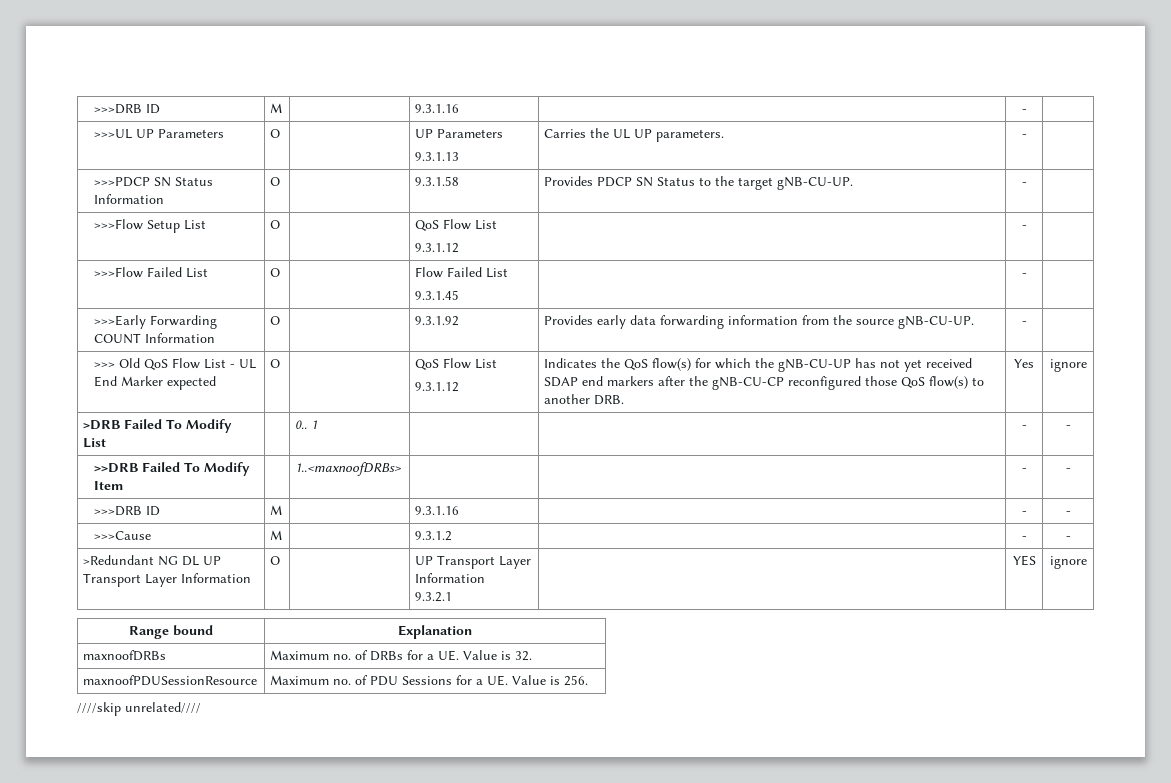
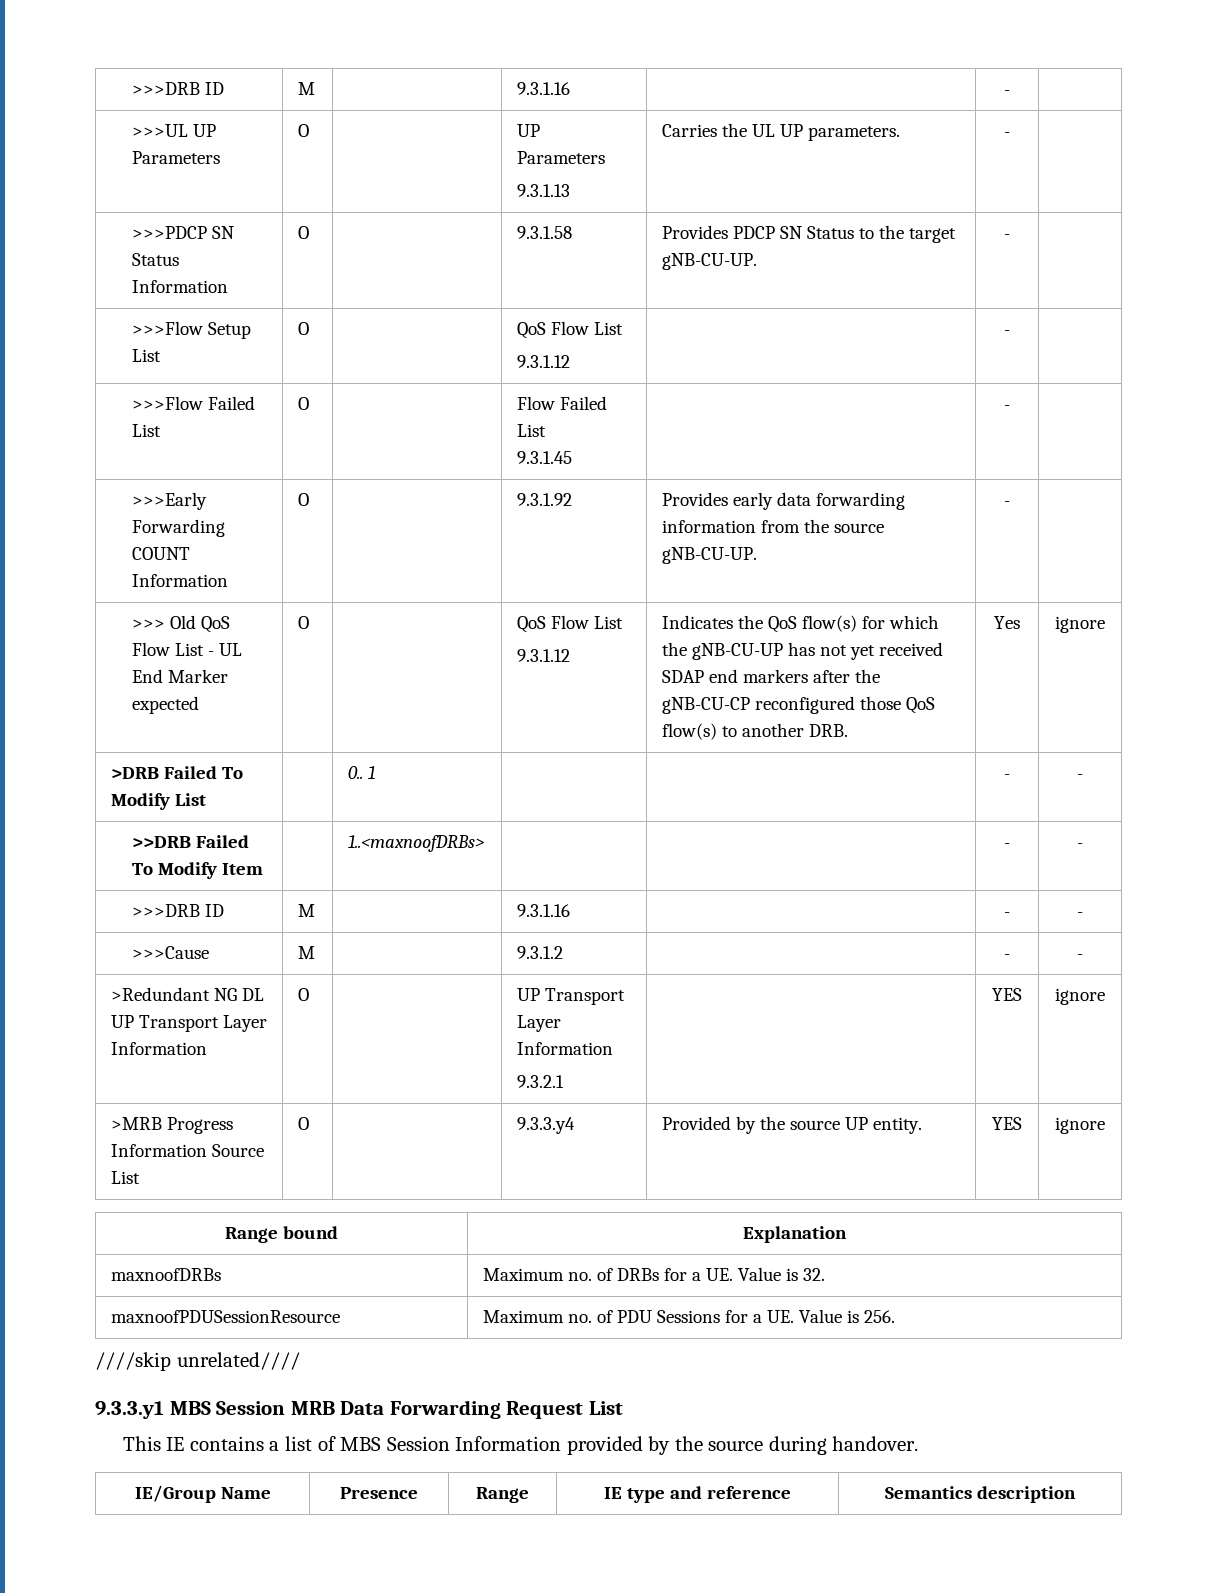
+ >MRB Progress Information Source List | O | | 9.3.3.y4 | Provided by the source UP entity. | YES | ignore
+ 9.3.3.y1 MBS Session MRB Data Forwarding Request List
+ This IE contains a list of MBS Session Information provided by the source during handover.
+ IE/Group Name | Presence | Range | IE type and reference | Semantics description

